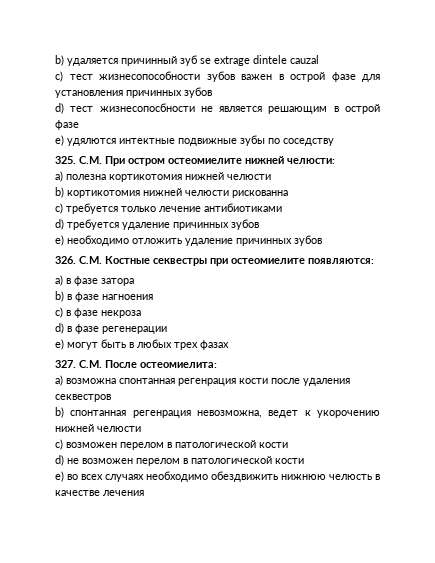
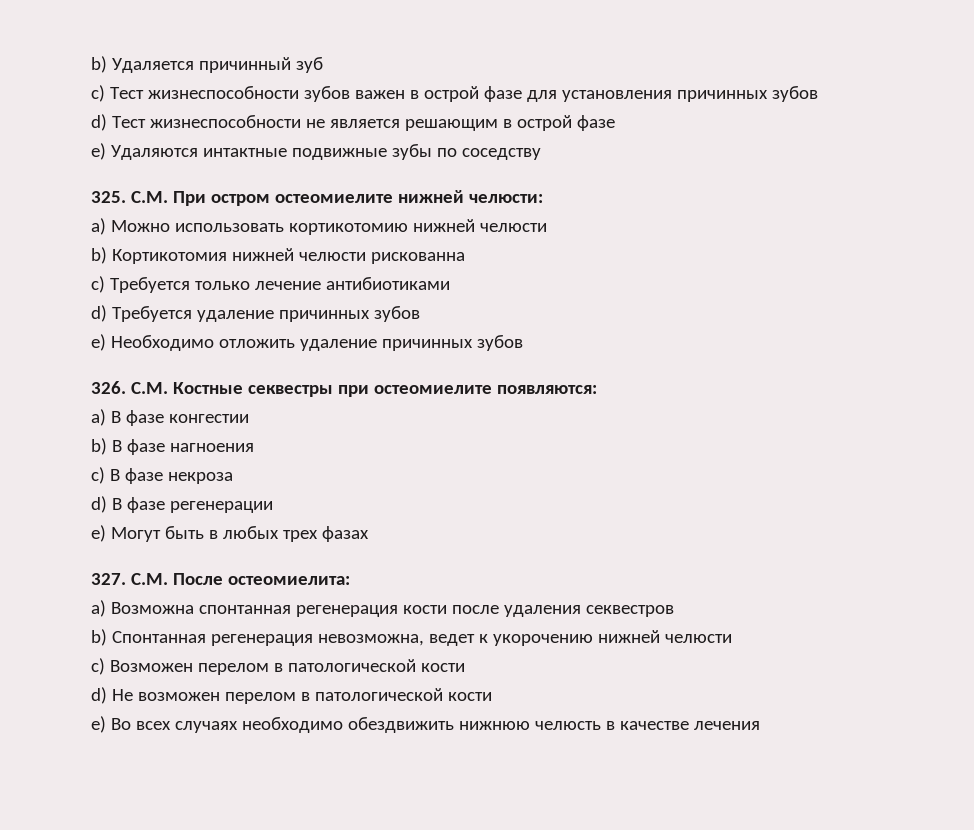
- b) удаляется причинный зуб se extrage dintele cauzal
- c) тест жизнесопособности зубов важен в острой фазе для установления причинных зубов
+ b) Удаляется причинный зуб
+ c) Тест жизнеспособности зубов важен в острой фазе для установления причинных зубов
- d) тест жизнесопосбности не является решающим в острой фазе
+ d) Тест жизнеспособности не является решающим в острой фазе
- e) удялются интектные подвижные зубы по соседству
+ e) Удаляются интактные подвижные зубы по соседству
- a) полезна кортикотомия нижней челюсти
+ a) Можно использовать кортикотомию нижней челюсти
- b) кортикотомия нижней челюсти рискованна
+ b) Кортикотомия нижней челюсти рискованна
- c) требуется только лечение антибиотиками
+ c) Требуется только лечение антибиотиками
- d) требуется удаление причинных зубов
+ d) Требуется удаление причинных зубов
- e) необходимо отложить удаление причинных зубов
+ e) Необходимо отложить удаление причинных зубов
- a) в фазе затора
- b) в фазе нагноения
+ a) В фазе конгестии
+ b) В фазе нагноения
- c) в фазе некроза
+ c) В фазе некроза
- d) в фазе регенерации
+ d) В фазе регенерации
- e) могут быть в любых трех фазах
+ e) Могут быть в любых трех фазах
- a) возможна спонтанная регенрация кости после удаления секвестров
+ a) Возможна спонтанная регенерация кости после удаления секвестров
- b) спонтанная регенрация невозможна, ведет к укорочению нижней челюсти
+ b) Спонтанная регенерация невозможна, ведет к укорочению нижней челюсти
- c) возможен перелом в патологической кости
+ c) Возможен перелом в патологической кости
- d) не возможен перелом в патологической кости
+ d) Не возможен перелом в патологической кости
- e) во всех случаях необходимо обездвижить нижнюю челюсть в качестве лечения
+ e) Во всех случаях необходимо обездвижить нижнюю челюсть в качестве лечения

